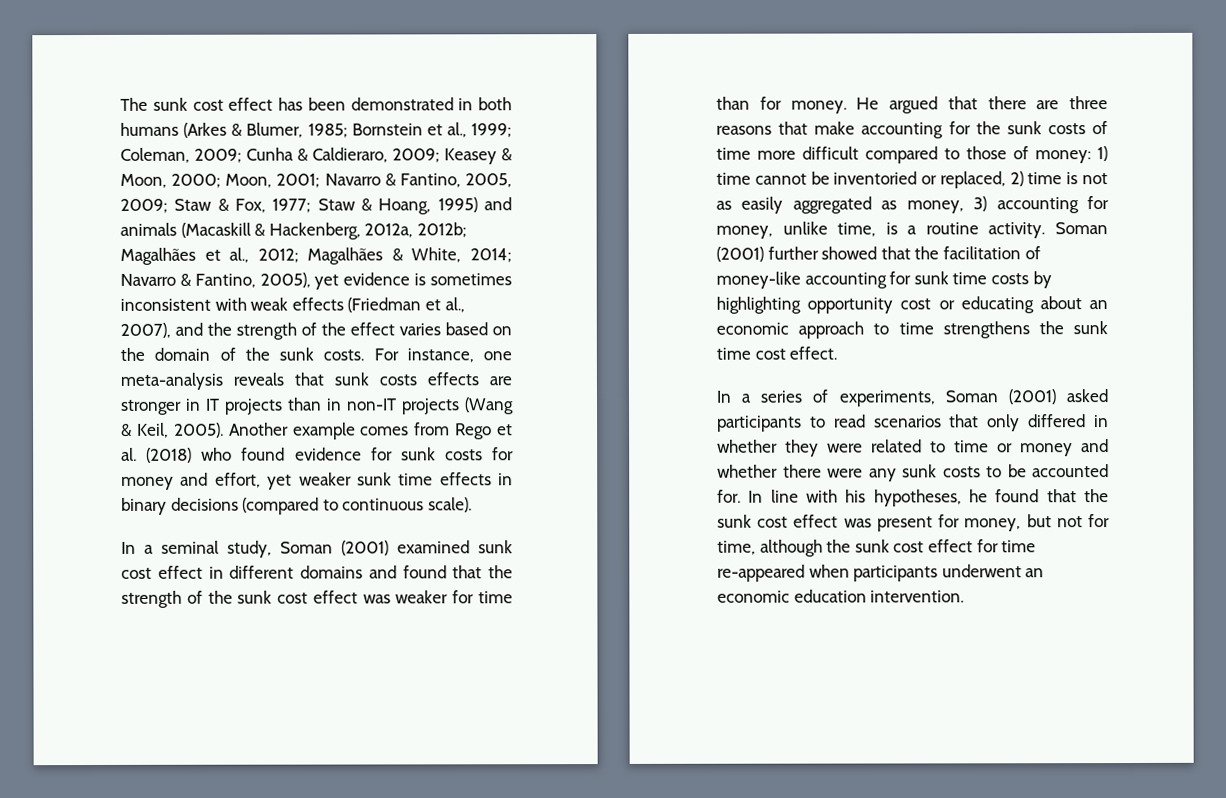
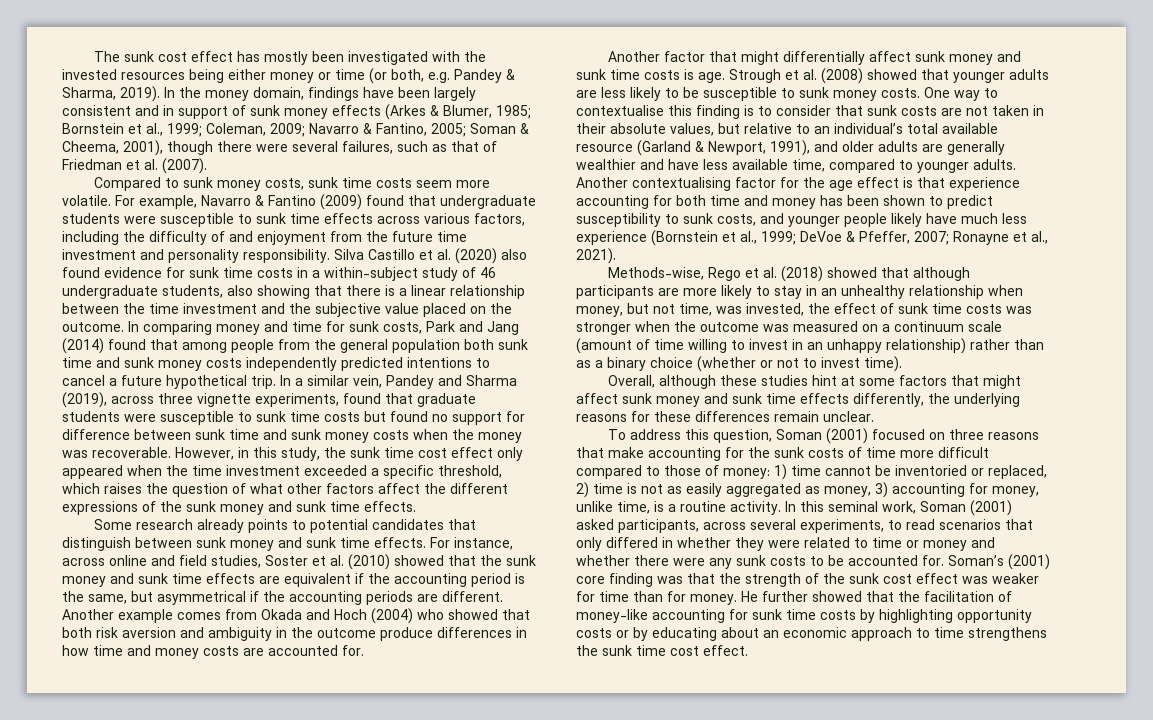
- The sunk cost effect has been demonstrated in both humans (Arkes & Blumer, 1985; Bornstein et al., 1999; Coleman, 2009; Cunha & Caldieraro, 2009; Keasey & Moon, 2000; Moon, 2001; Navarro & Fantino, 2005, 2009; Staw & Fox, 1977; Staw & Hoang, 1995) and animals (Macaskill & Hackenberg, 2012a, 2012b; Magalhães et al., 2012; Magalhães & White, 2014; Navarro & Fantino, 2005), yet evidence is sometimes inconsistent with weak effects (Friedman et al., 2007), and the strength of the effect varies based on the domain of the sunk costs. For instance, one meta-analysis reveals that sunk costs effects are stronger in IT projects than in non-IT projects (Wang & Keil, 2005). Another example comes from Rego et al. (2018) who found evidence for sunk costs for money and effort, yet weaker sunk time effects in binary decisions (compared to continuous scale).
- In a seminal study, Soman (2001) examined sunk cost effect in different domains and found that the strength of the sunk cost effect was weaker for time than for money. He argued that there are three reasons that make accounting for the sunk costs of time more difficult compared to those of money: 1) time cannot be inventoried or replaced, 2) time is not as easily aggregated as money, 3) accounting for money, unlike time, is a routine activity.
+ The sunk cost effect has mostly been investigated with the invested resources being either money or time (or both, e.g. Pandey & Sharma, 2019). In the money domain, findings have been largely consistent and in support of sunk money effects (Arkes & Blumer, 1985; Bornstein et al., 1999; Coleman, 2009; Navarro & Fantino, 2005; Soman & Cheema, 2001), though there were several failures, such as that of Friedman et al. (2007).
+ Compared to sunk money costs, sunk time costs seem more volatile. For example, Navarro & Fantino (2009) found that undergraduate students were susceptible to sunk time effects across various factors, including the difficulty of and enjoyment from the future time investment and personality responsibility. Silva Castillo et al. (2020) also found evidence for sunk time costs in a within-subject study of 46 undergraduate students, also showing that there is a linear relationship between the time investment and the subjective value placed on the outcome. In comparing money and time for sunk costs, Park and Jang (2014) found that among people from the general population both sunk time and sunk money costs independently predicted intentions to cancel a future hypothetical trip. In a similar vein, Pandey and Sharma (2019), across three vignette experiments, found that graduate students were susceptible to sunk time costs but found no support for difference between sunk time and sunk money costs when the money was recoverable. However, in this study, the sunk time cost effect only appeared when the time investment exceeded a specific threshold, which raises the question of what other factors affect the different expressions of the sunk money and sunk time effects.
+ Some research already points to potential candidates that distinguish between sunk money and sunk time effects. For instance, across online and field studies, Soster et al. (2010) showed that the sunk money and sunk time effects are equivalent if the accounting period is the same, but asymmetrical if the accounting periods are different. Another example comes from Okada and Hoch (2004) who showed that both risk aversion and ambiguity in the outcome produce differences in how time and money costs are accounted for.
+ Another factor that might differentially affect sunk money and sunk time costs is age. Strough et al. (2008) showed that younger adults are less likely to be susceptible to sunk money costs. One way to contextualise this finding is to consider that sunk costs are not taken in their absolute values, but relative to an individual’s total available resource (Garland & Newport, 1991), and older adults are generally wealthier and have less available time, compared to younger adults. Another contextualising factor for the age effect is that experience accounting for both time and money has been shown to predict susceptibility to sunk costs, and younger people likely have much less experience (Bornstein et al., 1999; DeVoe & Pfeffer, 2007; Ronayne et al., 2021).
+ Methods-wise, Rego et al. (2018) showed that although participants are more likely to stay in an unhealthy relationship when money, but not time, was invested, the effect of sunk time costs was stronger when the outcome was measured on a continuum scale (amount of time willing to invest in an unhappy relationship) rather than as a binary choice (whether or not to invest time).
+ Overall, although these studies hint at some factors that might affect sunk money and sunk time effects differently, the underlying reasons for these differences remain unclear.
+ To address this question, Soman (2001) focused on three reasons that make accounting for the sunk costs of time more difficult compared to those of money: 1) time cannot be inventoried or replaced, 2) time is not as easily aggregated as money, 3) accounting for money, unlike time, is a routine activity.
- Soman (2001) further showed that the facilitation of money-like accounting for sunk time costs by highlighting opportunity cost or educating about an economic approach to time strengthens the sunk time cost effect.
- In a series of experiments, Soman (2001) asked participants to read scenarios that only differed in whether they were related to time or money and whether there were any sunk costs to be accounted for.
+ In this seminal work, Soman (2001) asked participants, across several experiments, to read scenarios that only differed in whether they were related to time or money and whether there were any sunk costs to be accounted for.
- In line with his hypotheses, he found that the sunk cost effect was present for money, but not for time, although the sunk cost effect for time re-appeared when participants underwent an economic education intervention.
+ Soman’s (2001) core finding was that the strength of the sunk cost effect was weaker for time than for money. He further showed that the facilitation of money-like accounting for sunk time costs by highlighting opportunity costs or by educating about an economic approach to time strengthens the sunk time cost effect.

